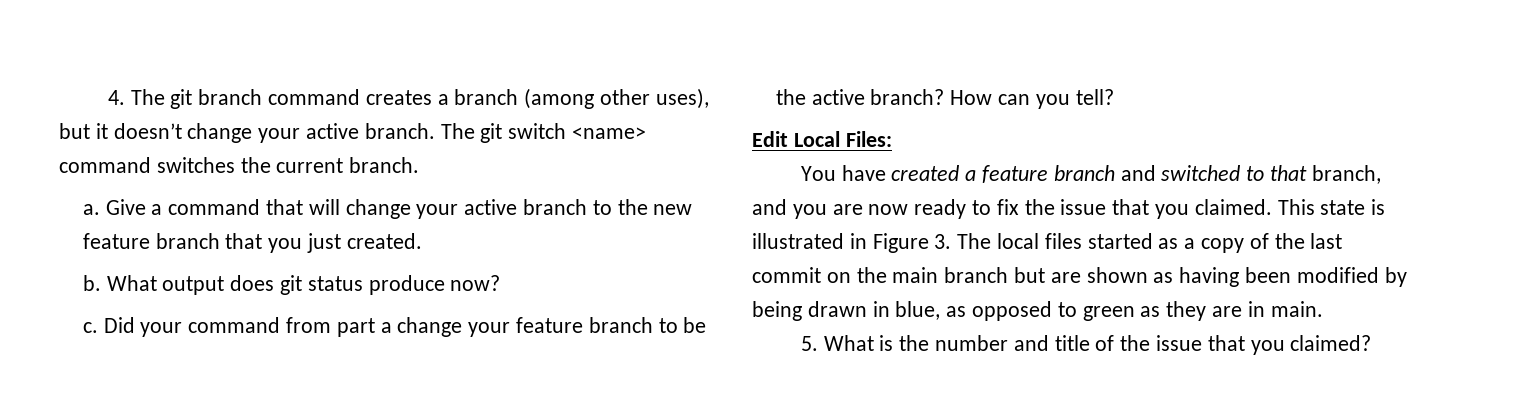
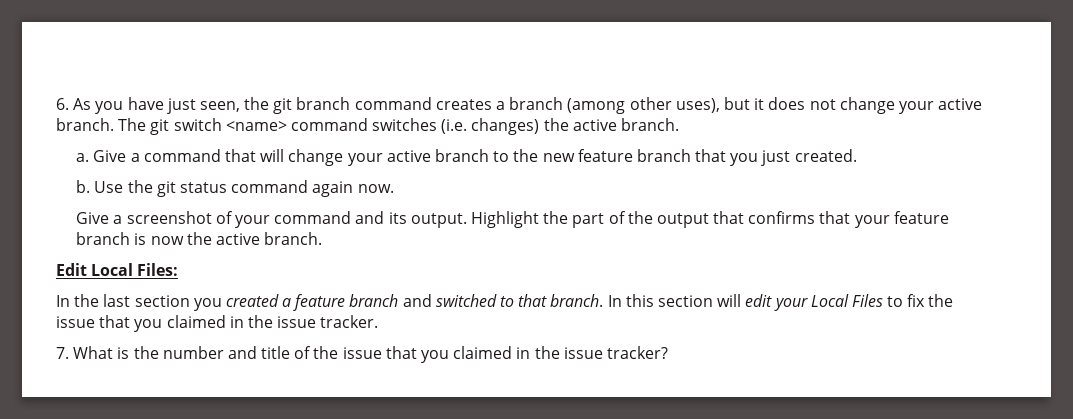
- 4. The git branch command creates a branch (among other uses), but it doesn’t change your active branch.
+ 6. As you have just seen, the git branch command creates a branch (among other uses), but it does not change your active branch.
- The git switch <name> command switches the current branch.
+ The git switch <name> command switches (i.e. changes) the active branch.
- What output does git status produce now?
- c. Did your command from part a change your feature branch to be the active branch? How can you tell?
+ Use the git status command again now.
+ Give a screenshot of your command and its output. Highlight the part of the output that confirms that your feature branch is now the active branch.
  Edit Local Files:
- You have created a feature branch and switched to that branch, and you are now ready to fix the issue that you claimed. This state is illustrated in Figure 3. The local files started as a copy of the last commit on the main branch but are shown as having been modified by being drawn in blue, as opposed to green as they are in main.
- 5. What is the number and title of the issue that you claimed?
+ In the last section you created a feature branch and switched to that branch. In this section will edit your Local Files to fix the issue that you claimed in the issue tracker.
+ 7. What is the number and title of the issue that you claimed in the issue tracker?

